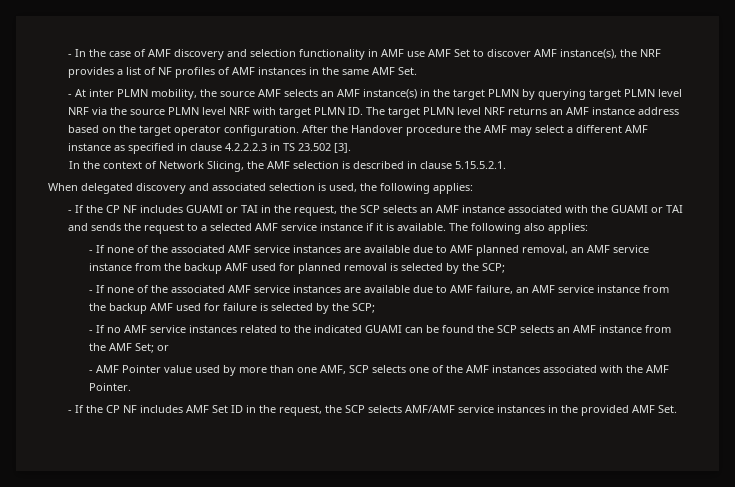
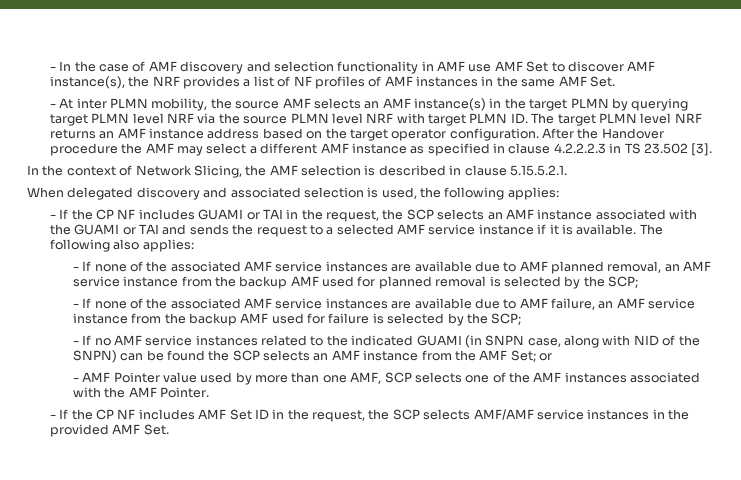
- - If no AMF service instances related to the indicated GUAMI can be found the SCP selects an AMF instance from the AMF Set; or
+ - If no AMF service instances related to the indicated GUAMI (in SNPN case, along with NID of the SNPN) can be found the SCP selects an AMF instance from the AMF Set; or

